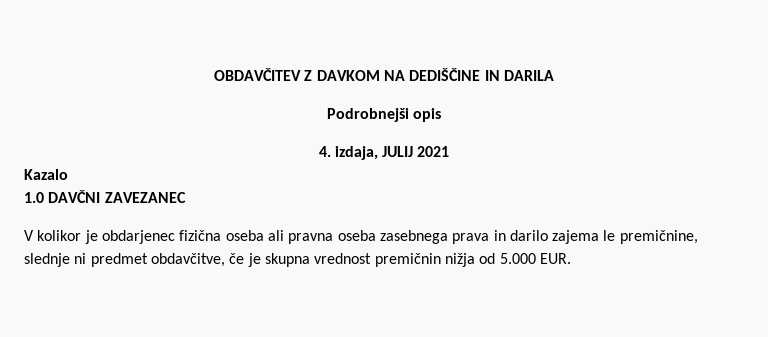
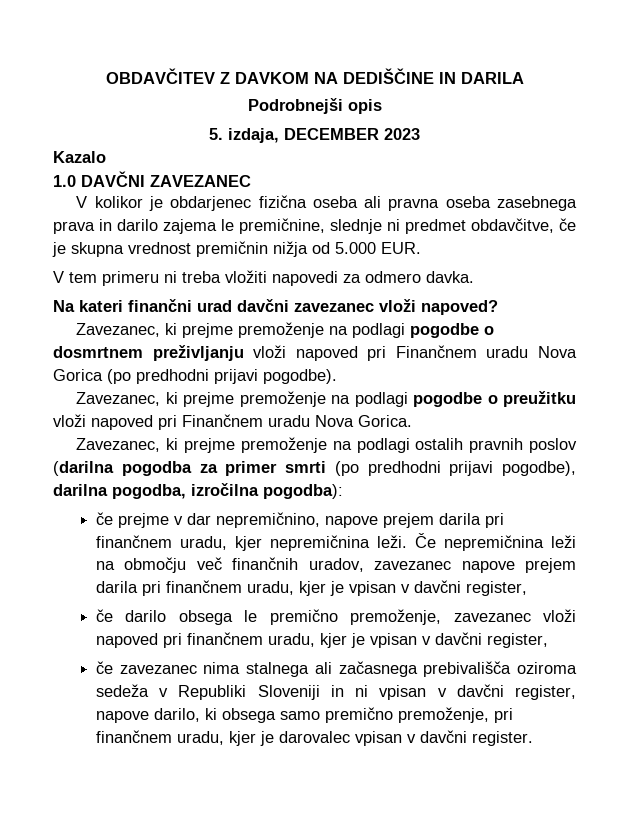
- 4. izdaja, JULIJ 2021
+ 5. izdaja, DECEMBER 2023
+ V tem primeru ni treba vložiti napovedi za odmero davka.
+ Na kateri finančni urad davčni zavezanec vloži napoved?
+ Zavezanec, ki prejme premoženje na podlagi pogodbe o dosmrtnem preživljanju vloži napoved pri Finančnem uradu Nova Gorica (po predhodni prijavi pogodbe).
+ Zavezanec, ki prejme premoženje na podlagi pogodbe o preužitku vloži napoved pri Finančnem uradu Nova Gorica.
+ Zavezanec, ki prejme premoženje na podlagi ostalih pravnih poslov (darilna pogodba za primer smrti (po predhodni prijavi pogodbe), darilna pogodba, izročilna pogodba):
+ če prejme v dar nepremičnino, napove prejem darila pri finančnem uradu, kjer nepremičnina leži. Če nepremičnina leži na območju več finančnih uradov, zavezanec napove prejem darila pri finančnem uradu, kjer je vpisan v davčni register,
+ če darilo obsega le premično premoženje, zavezanec vloži napoved pri finančnem uradu, kjer je vpisan v davčni register,
+ če zavezanec nima stalnega ali začasnega prebivališča oziroma sedeža v Republiki Sloveniji in ni vpisan v davčni register, napove darilo, ki obsega samo premično premoženje, pri finančnem uradu, kjer je darovalec vpisan v davčni register.

